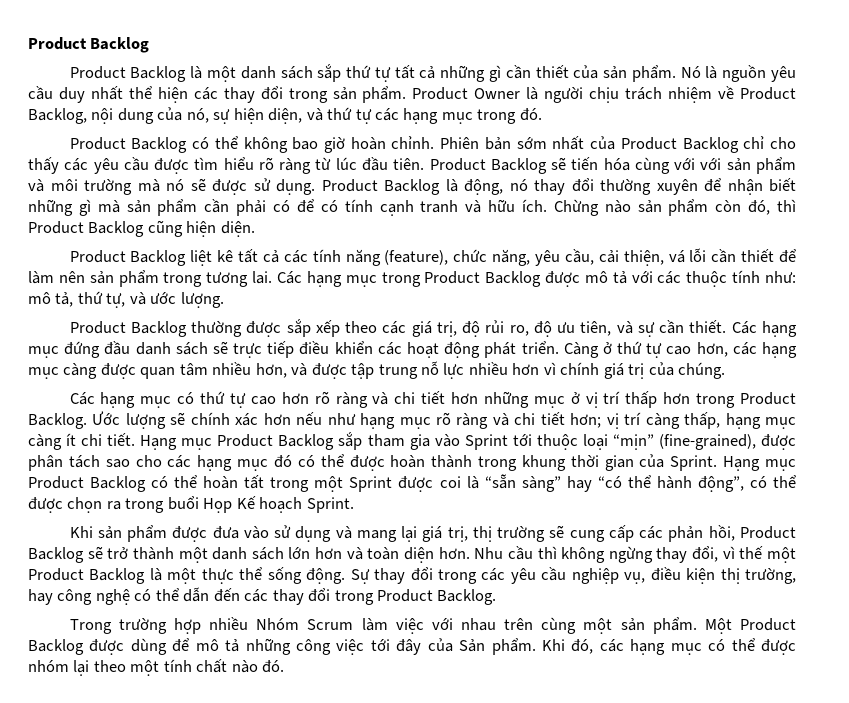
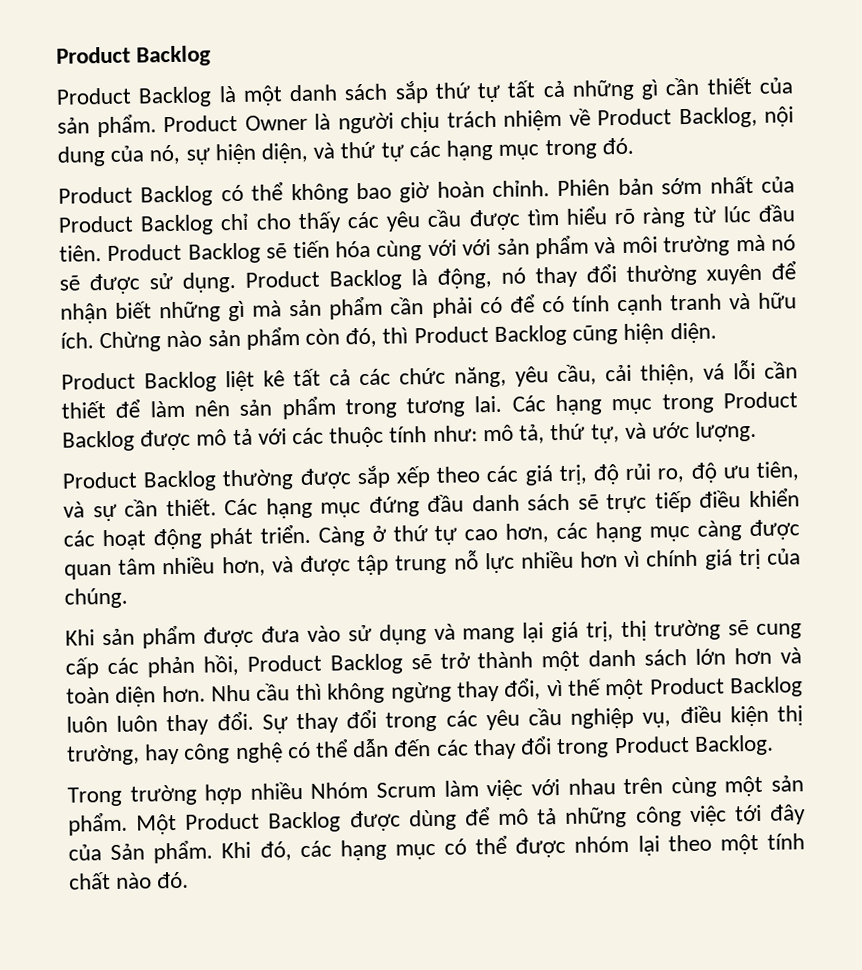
- Nó là nguồn yêu cầu duy nhất thể hiện các thay đổi trong sản phẩm.
- Product Backlog liệt kê tất cả các tính năng (feature), chức năng, yêu cầu, cải thiện, vá lỗi cần thiết để làm nên sản phẩm trong tương lai.
+ Product Backlog liệt kê tất cả các chức năng, yêu cầu, cải thiện, vá lỗi cần thiết để làm nên sản phẩm trong tương lai.
- Các hạng mục có thứ tự cao hơn rõ ràng và chi tiết hơn những mục ở vị trí thấp hơn trong Product Backlog. Ước lượng sẽ chính xác hơn nếu như hạng mục rõ ràng và chi tiết hơn; vị trí càng thấp, hạng mục càng ít chi tiết. Hạng mục Product Backlog sắp tham gia vào Sprint tới thuộc loại “mịn” (fine-grained), được phân tách sao cho các hạng mục đó có thể được hoàn thành trong khung thời gian của Sprint. Hạng mục Product Backlog có thể hoàn tất trong một Sprint được coi là “sẵn sàng” hay “có thể hành động”, có thể được chọn ra trong buổi Họp Kế hoạch Sprint.
- Nhu cầu thì không ngừng thay đổi, vì thế một Product Backlog là một thực thể sống động.
+ Nhu cầu thì không ngừng thay đổi, vì thế một Product Backlog luôn luôn thay đổi.

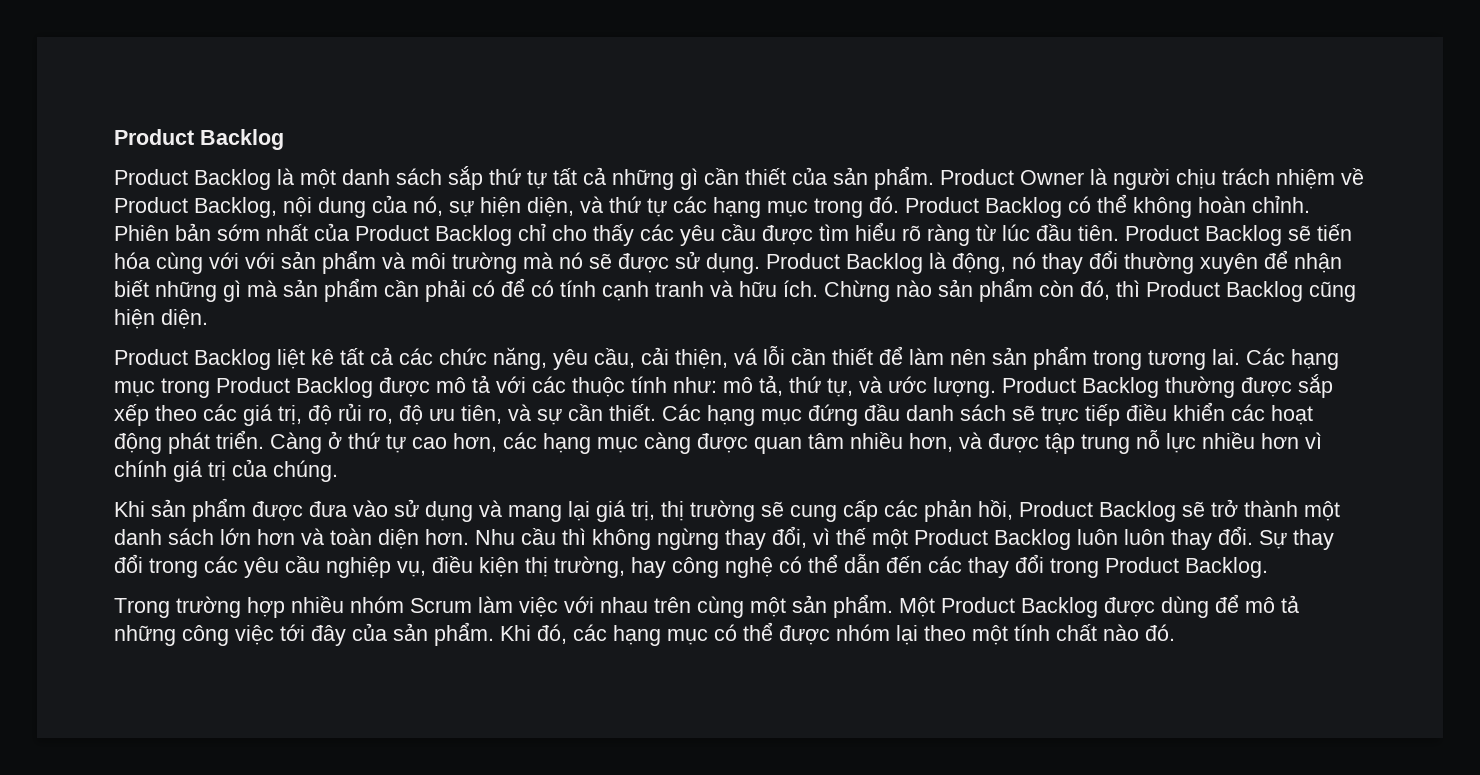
- Product Owner là người chịu trách nhiệm về Product Backlog, nội dung của nó, sự hiện diện, và thứ tự các hạng mục trong đó.
- Product Backlog có thể không bao giờ hoàn chỉnh.
+ Product Owner là người chịu trách nhiệm về Product Backlog, nội dung của nó, sự hiện diện, và thứ tự các hạng mục trong đó. Product Backlog có thể không hoàn chỉnh.
- Các hạng mục trong Product Backlog được mô tả với các thuộc tính như: mô tả, thứ tự, và ước lượng.
- Product Backlog thường được sắp xếp theo các giá trị, độ rủi ro, độ ưu tiên, và sự cần thiết.
+ Các hạng mục trong Product Backlog được mô tả với các thuộc tính như: mô tả, thứ tự, và ước lượng. Product Backlog thường được sắp xếp theo các giá trị, độ rủi ro, độ ưu tiên, và sự cần thiết.
- Trong trường hợp nhiều Nhóm Scrum làm việc với nhau trên cùng một sản phẩm.
+ Trong trường hợp nhiều nhóm Scrum làm việc với nhau trên cùng một sản phẩm.
- Một Product Backlog được dùng để mô tả những công việc tới đây của Sản phẩm.
+ Một Product Backlog được dùng để mô tả những công việc tới đây của sản phẩm.

